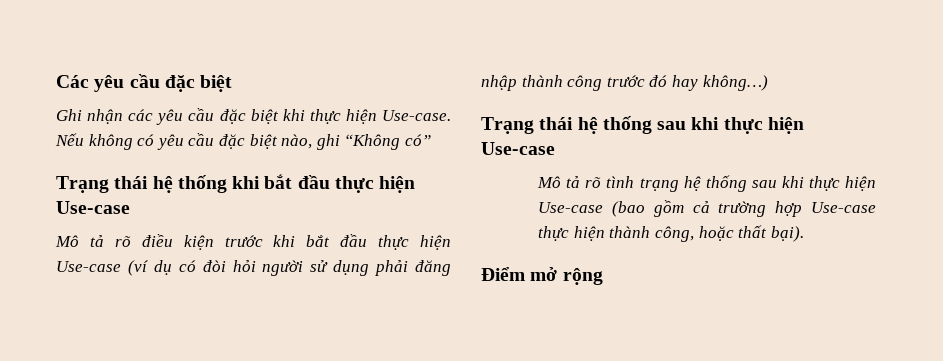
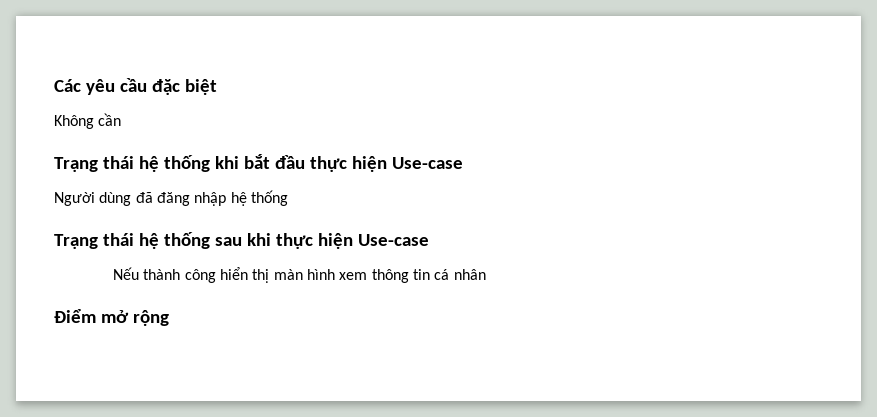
- Ghi nhận các yêu cầu đặc biệt khi thực hiện Use-case. Nếu không có yêu cầu đặc biệt nào, ghi “Không có”
+ Không cần
- Mô tả rõ điều kiện trước khi bắt đầu thực hiện Use-case (ví dụ có đòi hỏi người sử dụng phải đăng nhập thành công trước đó hay không…)
+ Người dùng đã đăng nhập hệ thống
- Mô tả rõ tình trạng hệ thống sau khi thực hiện Use-case (bao gồm cả trường hợp Use-case thực hiện thành công, hoặc thất bại).
+ Nếu thành công hiển thị màn hình xem thông tin cá nhân

